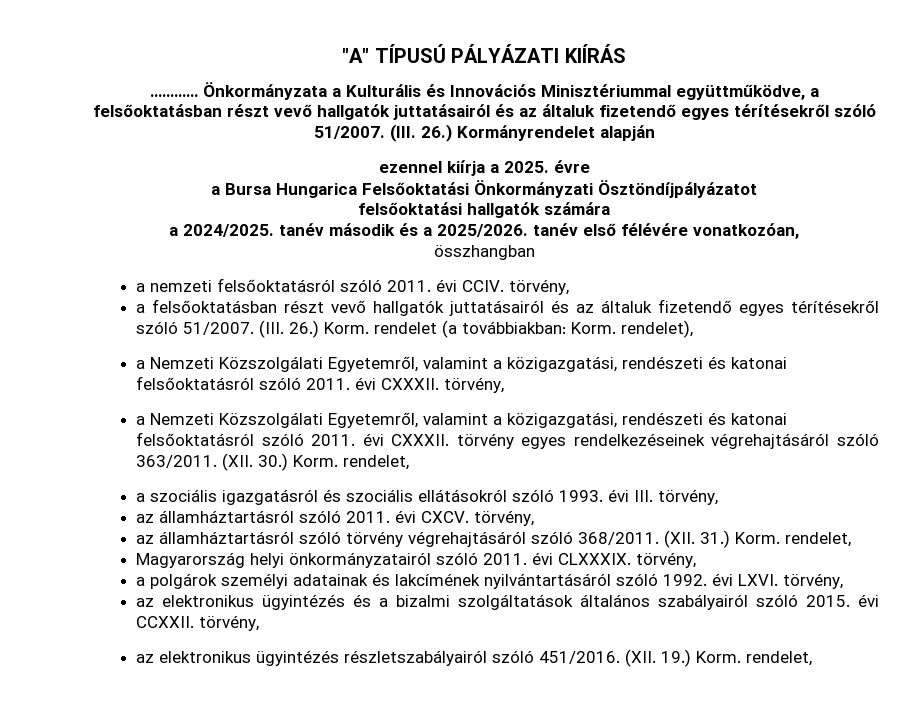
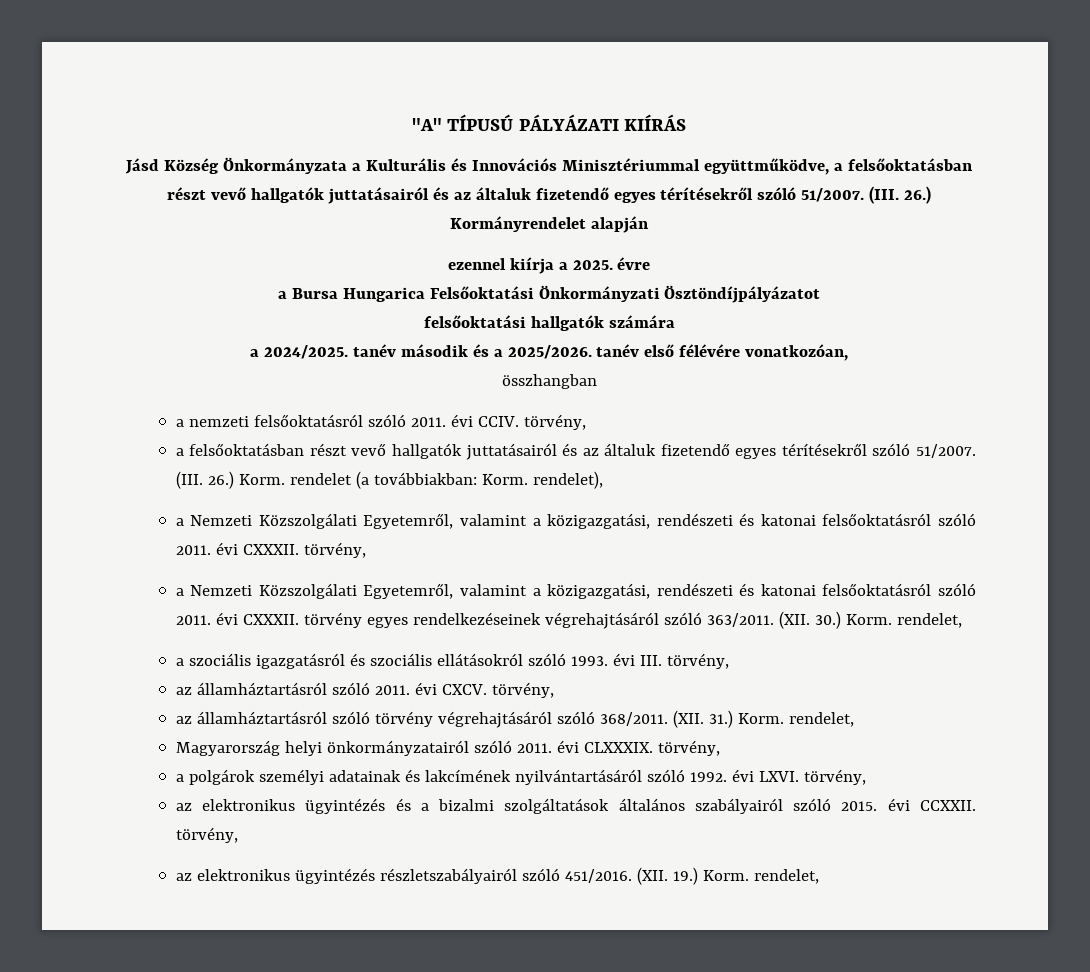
- ………… Önkormányzata a Kulturális és Innovációs Minisztériummal együttműködve, a felsőoktatásban részt vevő hallgatók juttatásairól és az általuk fizetendő egyes térítésekről szóló 51/2007.
+ Jásd Község Önkormányzata a Kulturális és Innovációs Minisztériummal együttműködve, a felsőoktatásban részt vevő hallgatók juttatásairól és az általuk fizetendő egyes térítésekről szóló 51/2007.

